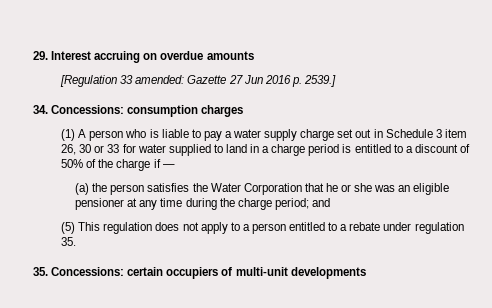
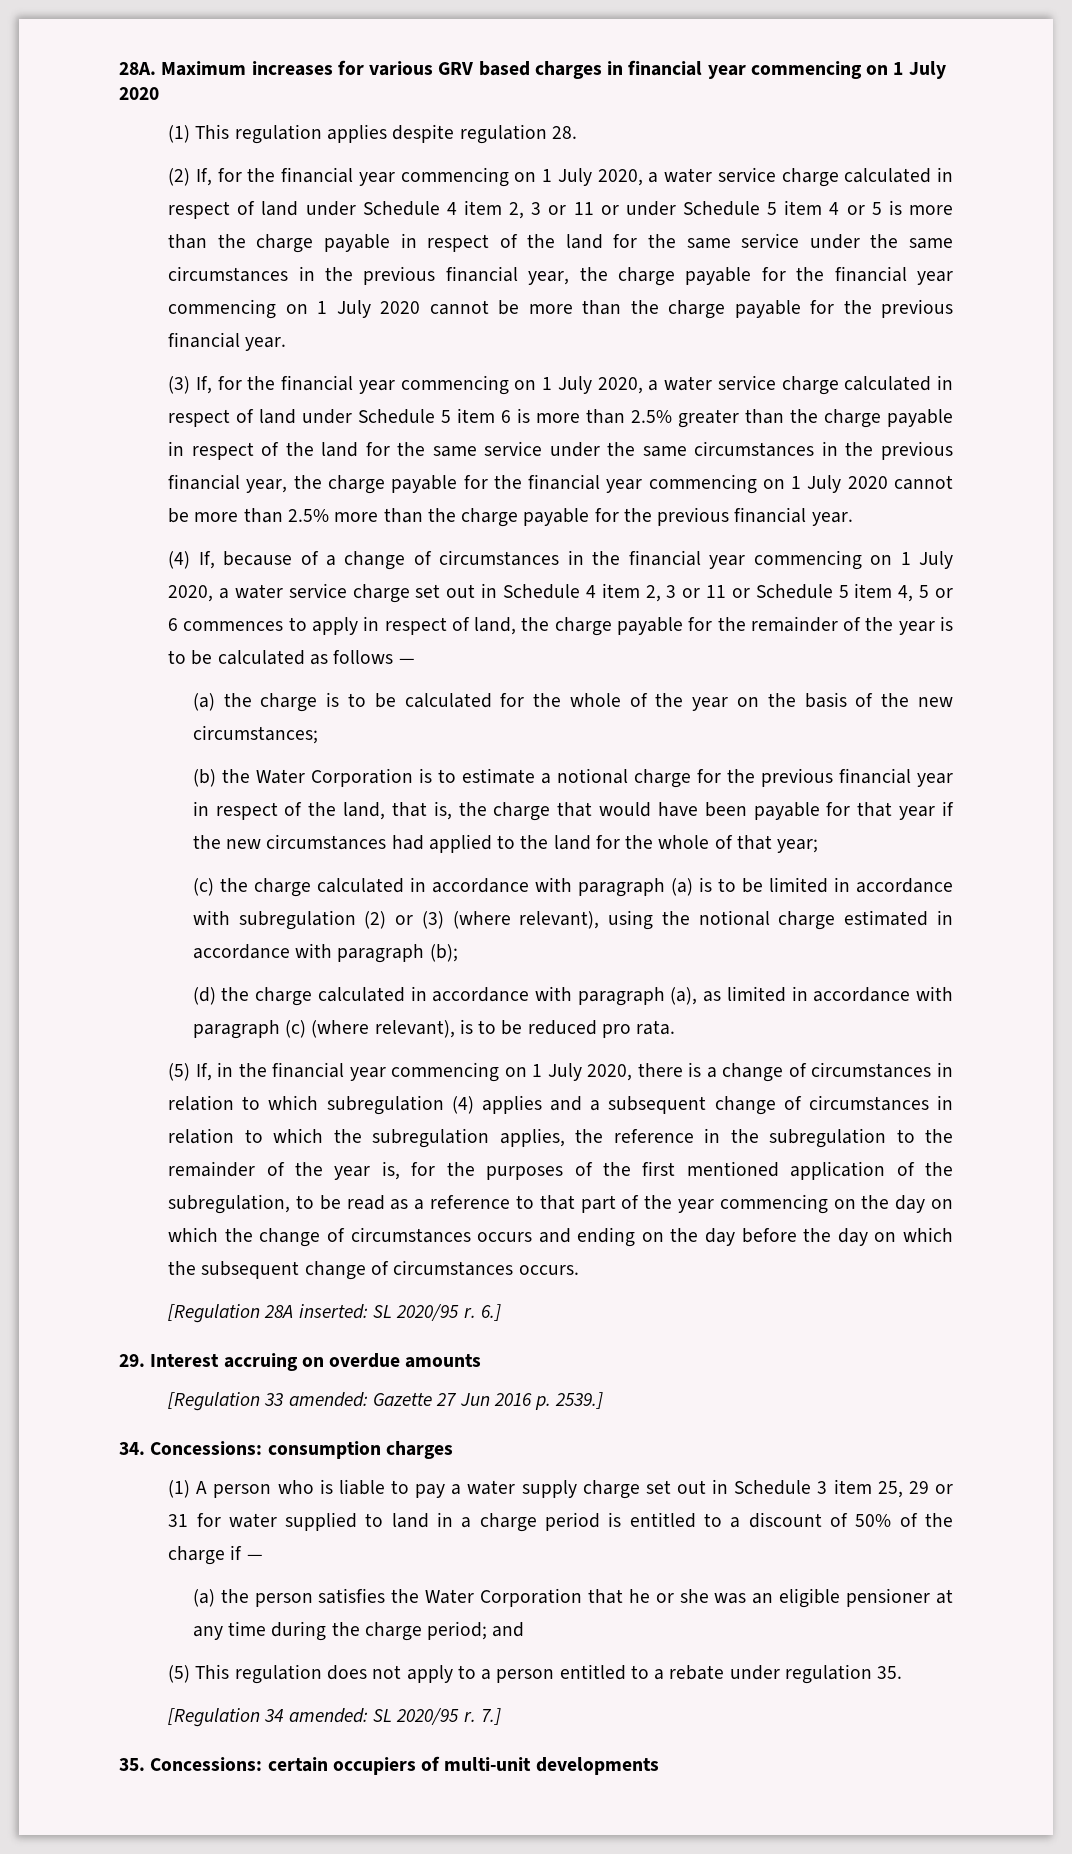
+ 28A. Maximum increases for various GRV based charges in financial year commencing on 1 July 2020
+ (1) This regulation applies despite regulation 28.
+ (2) If, for the financial year commencing on 1 July 2020, a water service charge calculated in respect of land under Schedule 4 item 2, 3 or 11 or under Schedule 5 item 4 or 5 is more than the charge payable in respect of the land for the same service under the same circumstances in the previous financial year, the charge payable for the financial year commencing on 1 July 2020 cannot be more than the charge payable for the previous financial year.
+ (3) If, for the financial year commencing on 1 July 2020, a water service charge calculated in respect of land under Schedule 5 item 6 is more than 2.5% greater than the charge payable in respect of the land for the same service under the same circumstances in the previous financial year, the charge payable for the financial year commencing on 1 July 2020 cannot be more than 2.5% more than the charge payable for the previous financial year.
+ (4) If, because of a change of circumstances in the financial year commencing on 1 July 2020, a water service charge set out in Schedule 4 item 2, 3 or 11 or Schedule 5 item 4, 5 or 6 commences to apply in respect of land, the charge payable for the remainder of the year is to be calculated as follows —
+ (a) the charge is to be calculated for the whole of the year on the basis of the new circumstances;
+ (b) the Water Corporation is to estimate a notional charge for the previous financial year in respect of the land, that is, the charge that would have been payable for that year if the new circumstances had applied to the land for the whole of that year;
+ (c) the charge calculated in accordance with paragraph (a) is to be limited in accordance with subregulation (2) or (3) (where relevant), using the notional charge estimated in accordance with paragraph (b);
+ (d) the charge calculated in accordance with paragraph (a), as limited in accordance with paragraph (c) (where relevant), is to be reduced pro rata.
+ (5) If, in the financial year commencing on 1 July 2020, there is a change of circumstances in relation to which subregulation (4) applies and a subsequent change of circumstances in relation to which the subregulation applies, the reference in the subregulation to the remainder of the year is, for the purposes of the first mentioned application of the subregulation, to be read as a reference to that part of the year commencing on the day on which the change of circumstances occurs and ending on the day before the day on which the subsequent change of circumstances occurs.
+ [Regulation 28A inserted: SL 2020/95 r. 6.]
- (1) A person who is liable to pay a water supply charge set out in Schedule 3 item 26, 30 or 33 for water supplied to land in a charge period is entitled to a discount of 50% of the charge if —
+ (1) A person who is liable to pay a water supply charge set out in Schedule 3 item 25, 29 or 31 for water supplied to land in a charge period is entitled to a discount of 50% of the charge if —
+ [Regulation 34 amended: SL 2020/95 r. 7.]

